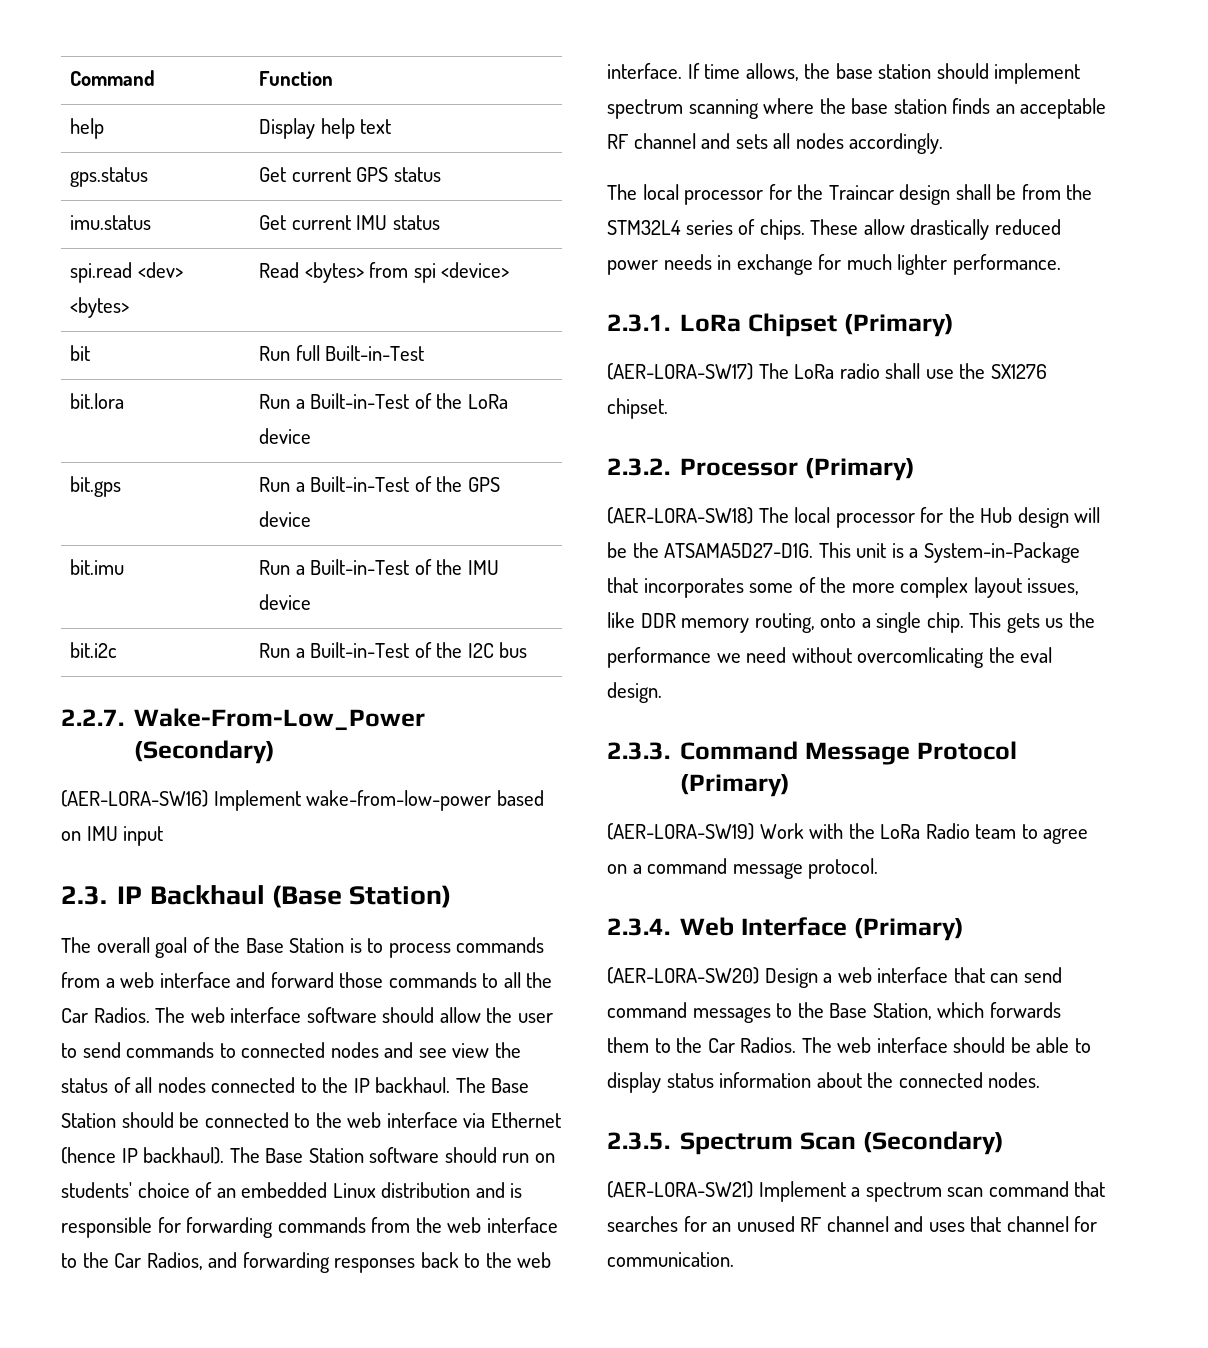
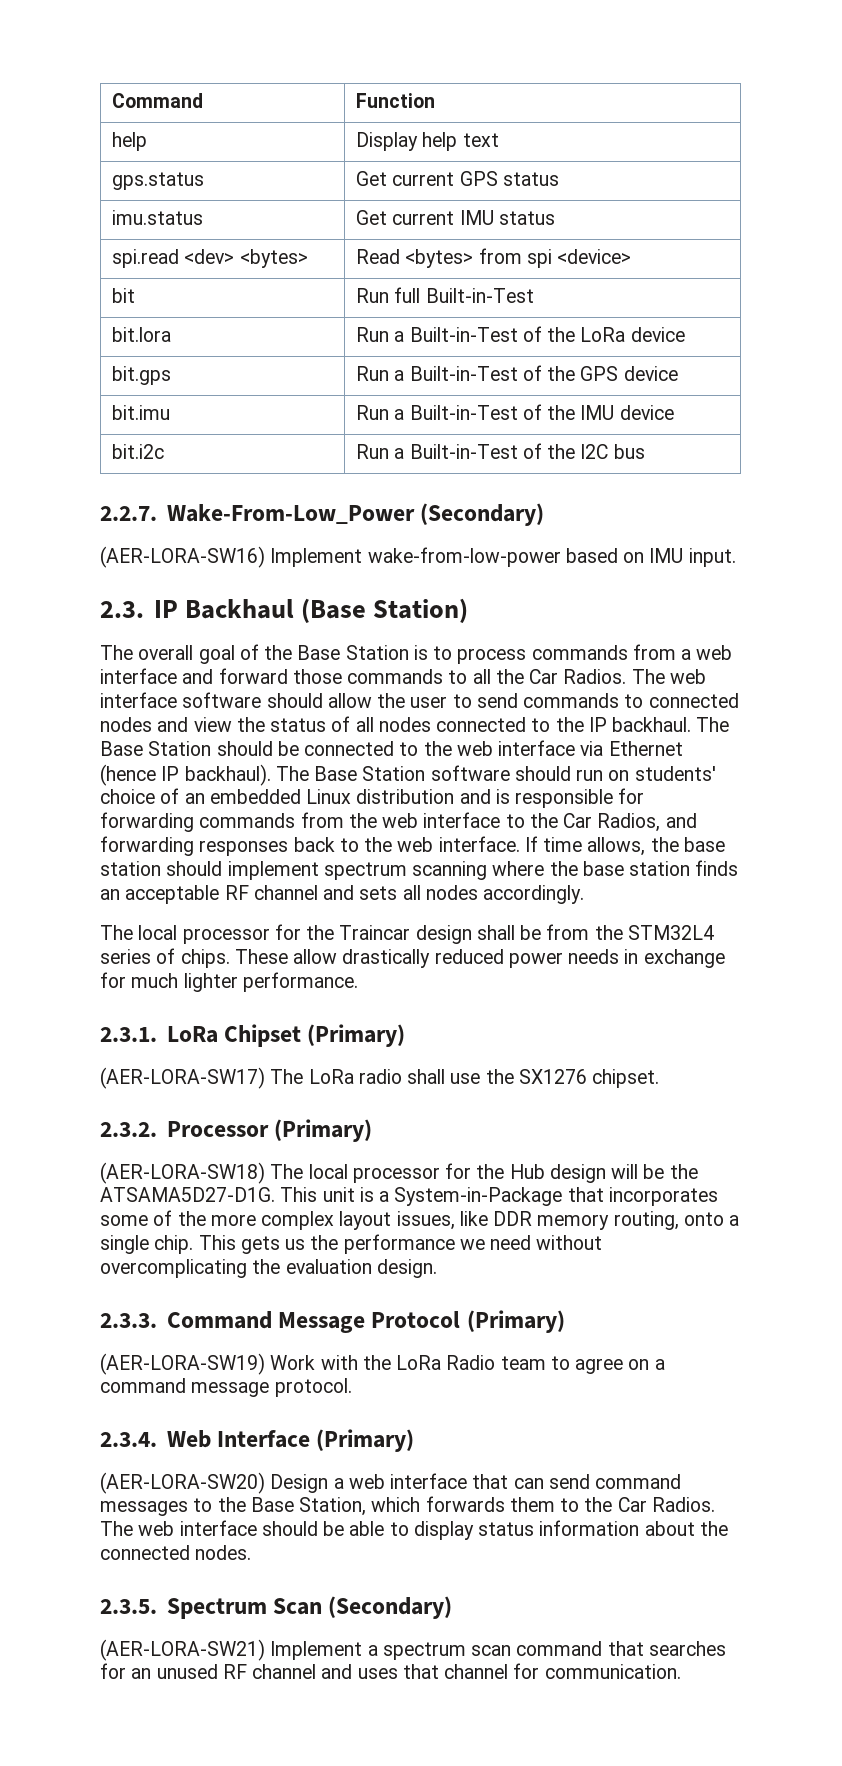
- (AER-LORA-SW16) Implement wake-from-low-power based on IMU input
+ (AER-LORA-SW16) Implement wake-from-low-power based on IMU input.
- The web interface software should allow the user to send commands to connected nodes and see view the status of all nodes connected to the IP backhaul.
+ The web interface software should allow the user to send commands to connected nodes and view the status of all nodes connected to the IP backhaul.
- This gets us the performance we need without overcomlicating the eval design.
+ This gets us the performance we need without overcomplicating the evaluation design.

